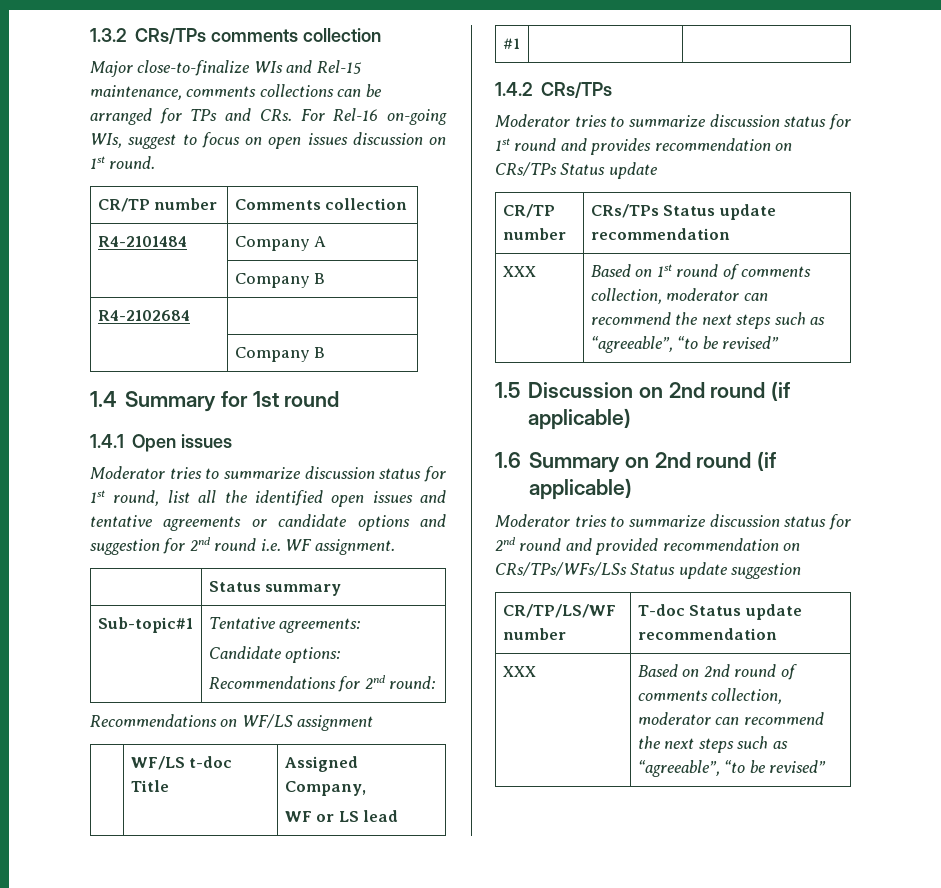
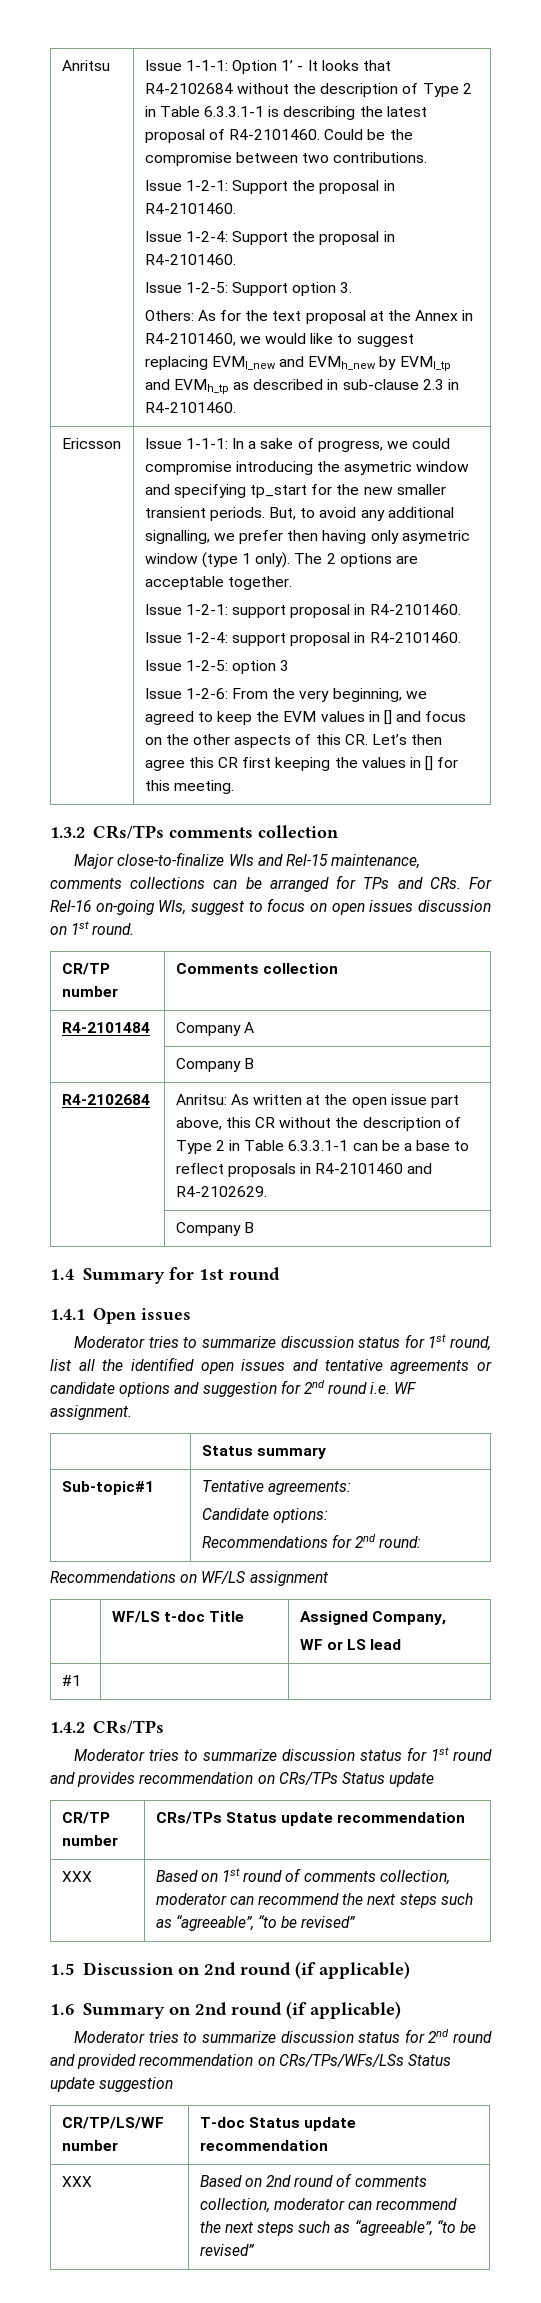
+ Anritsu | Issue 1-1-1: Option 1’ - It looks that R4-2102684 without the description of Type 2 in Table 6.3.3.1-1 is describing the latest proposal of R4-2101460. Could be the compromise between two contributions.
+ Issue 1-2-1: Support the proposal in R4-2101460.
+ Issue 1-2-4: Support the proposal in R4-2101460.
+ Issue 1-2-5: Support option 3.
+ Others: As for the text proposal at the Annex in R4-2101460, we would like to suggest replacing EVMl_new and EVMh_new by EVMl_tp and EVMh_tp as described in sub-clause 2.3 in R4-2101460.
+ Ericsson | Issue 1-1-1: In a sake of progress, we could compromise introducing the asymetric window and specifying tp_start for the new smaller transient periods. But, to avoid any additional signalling, we prefer then having only asymetric window (type 1 only). The 2 options are acceptable together.
+ Issue 1-2-1: support proposal in R4-2101460.
+ Issue 1-2-4: support proposal in R4-2101460.
+ Issue 1-2-5: option 3
+ Issue 1-2-6: From the very beginning, we agreed to keep the EVM values in [] and focus on the other aspects of this CR. Let’s then agree this CR first keeping the values in [] for this meeting.
- R4-2102684 |
+ R4-2102684 | Anritsu: As written at the open issue part above, this CR without the description of Type 2 in Table 6.3.3.1-1 can be a base to reflect proposals in R4-2101460 and R4-2102629.

